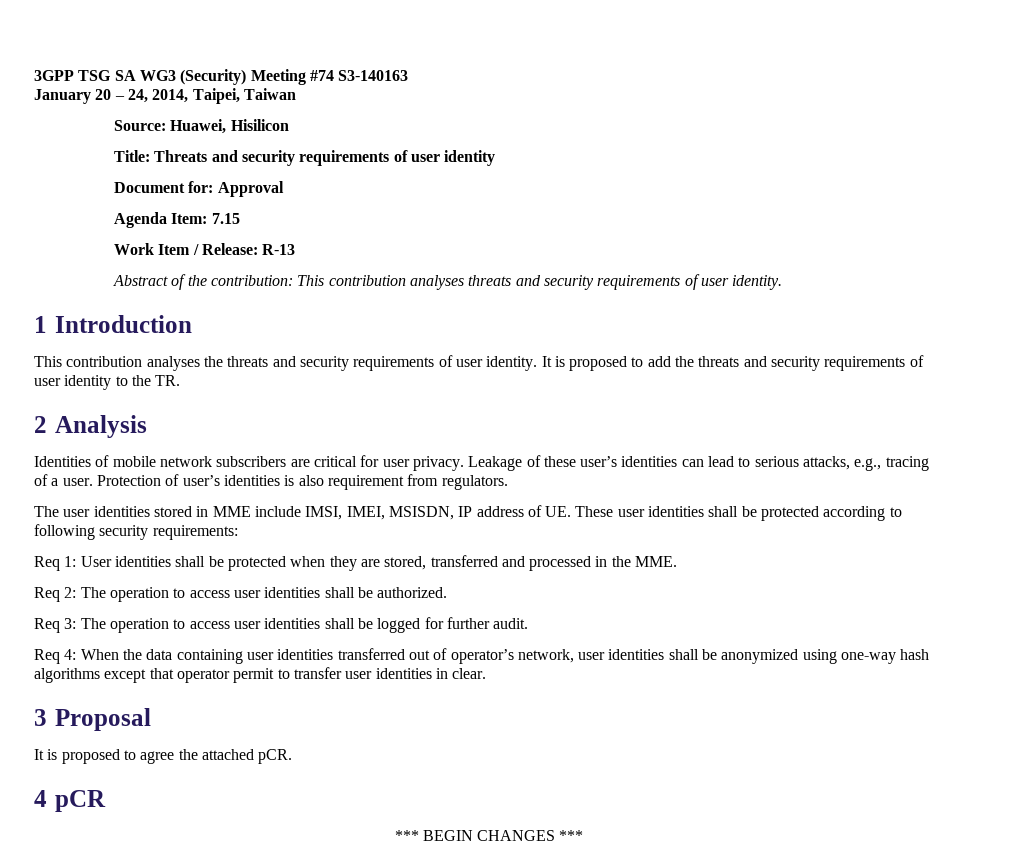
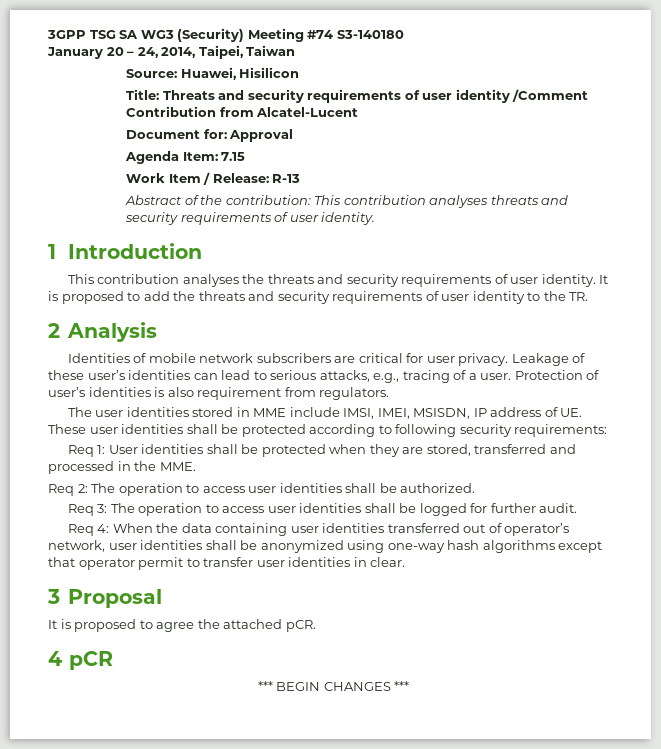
- 3GPP TSG SA WG3 (Security) Meeting #74 S3-140163
+ 3GPP TSG SA WG3 (Security) Meeting #74 S3-140180
- Title: Threats and security requirements of user identity
+ Title: Threats and security requirements of user identity /Comment Contribution from Alcatel-Lucent

